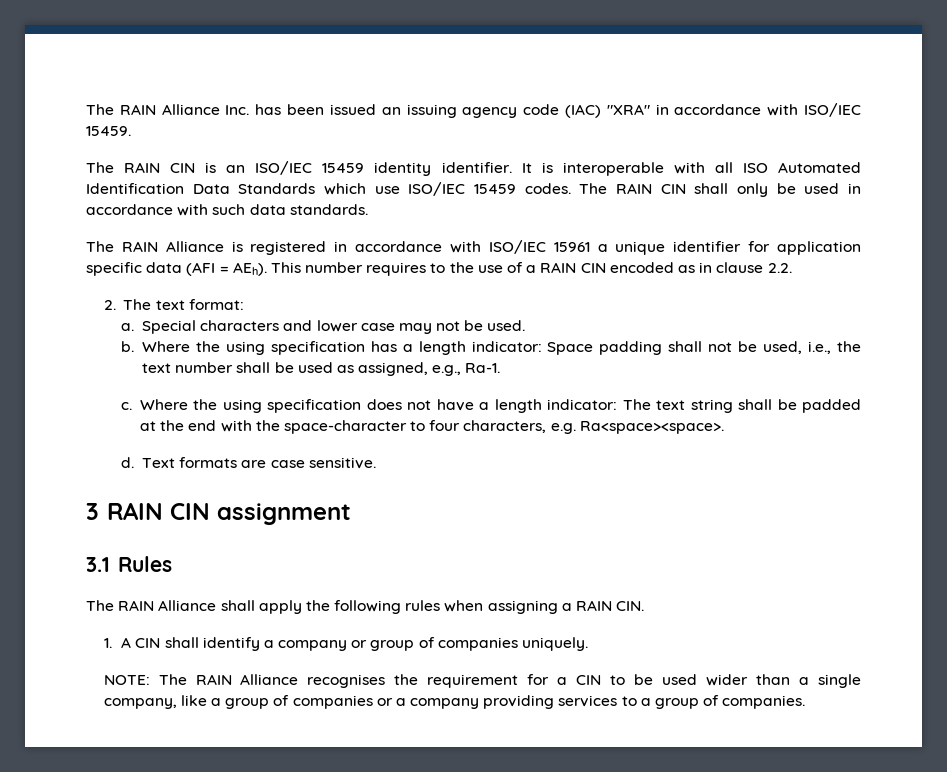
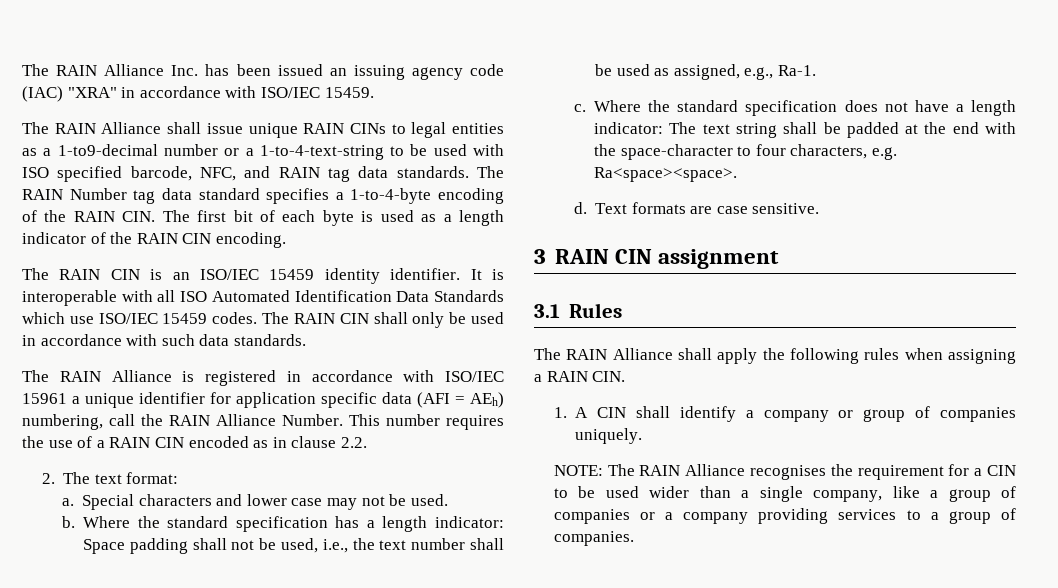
+ The RAIN Alliance shall issue unique RAIN CINs to legal entities as a 1-to9-decimal number or a 1-to-4-text-string to be used with ISO specified barcode, NFC, and RAIN tag data standards. The RAIN Number tag data standard specifies a 1-to-4-byte encoding of the RAIN CIN. The first bit of each byte is used as a length indicator of the RAIN CIN encoding.
- The RAIN Alliance is registered in accordance with ISO/IEC 15961 a unique identifier for application specific data (AFI = AEh).
+ The RAIN Alliance is registered in accordance with ISO/IEC 15961 a unique identifier for application specific data (AFI = AEh) numbering, call the RAIN Alliance Number.
- This number requires to the use of a RAIN CIN encoded as in clause 2.2.
+ This number requires the use of a RAIN CIN encoded as in clause 2.2.
- Where the using specification has a length indicator: Space padding shall not be used, i.e., the text number shall be used as assigned, e.g., Ra-1.
+ Where the standard specification has a length indicator: Space padding shall not be used, i.e., the text number shall be used as assigned, e.g., Ra-1.
- Where the using specification does not have a length indicator: The text string shall be padded at the end with the space-character to four characters, e.g. Ra<space><space>.
+ Where the standard specification does not have a length indicator: The text string shall be padded at the end with the space-character to four characters, e.g. Ra<space><space>.

